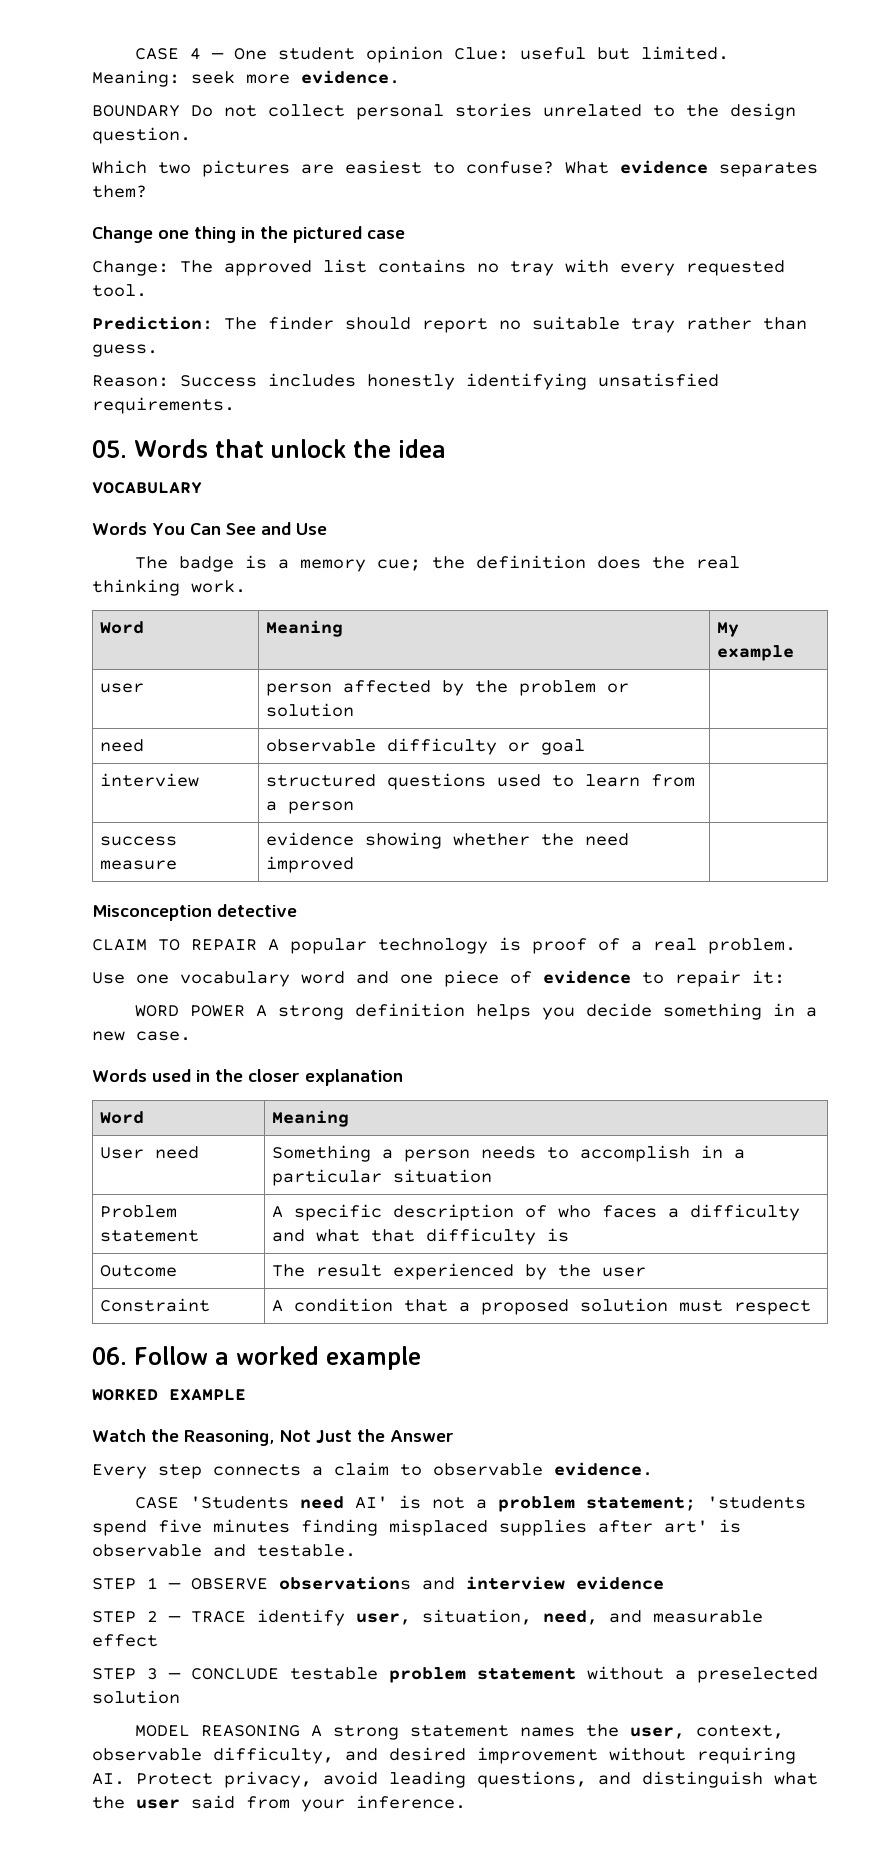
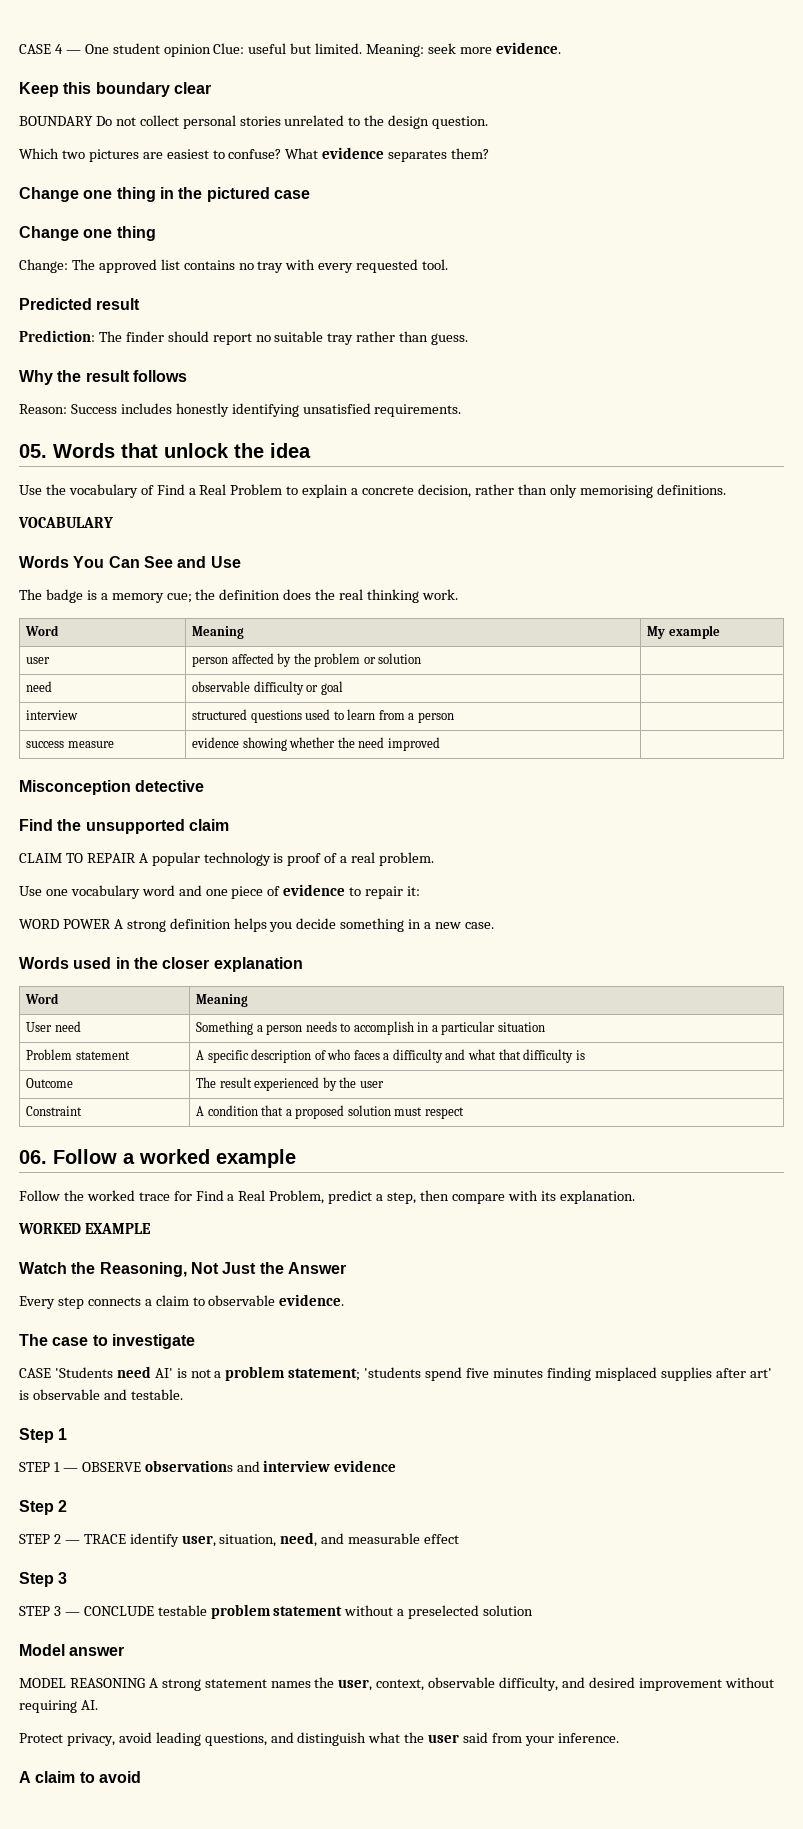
+ Keep this boundary clear
  Change one thing in the pictured case
+ Change one thing
+ Predicted result
+ Why the result follows
+ Use the vocabulary of Find a Real Problem to explain a concrete decision, rather than only memorising definitions.
+ Find the unsupported claim
+ Follow the worked trace for Find a Real Problem, predict a step, then compare with its explanation.
+ The case to investigate
+ Step 1
+ Step 2
+ Step 3
+ Model answer
- MODEL REASONING A strong statement names the user, context, observable difficulty, and desired improvement without requiring AI. Protect privacy, avoid leading questions, and distinguish what the user said from your inference.
+ MODEL REASONING A strong statement names the user, context, observable difficulty, and desired improvement without requiring AI.
+ Protect privacy, avoid leading questions, and distinguish what the user said from your inference.
+ A claim to avoid

